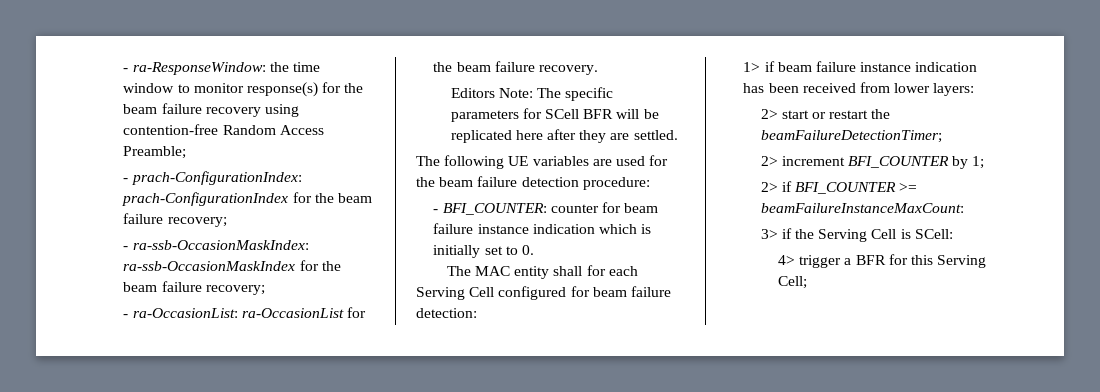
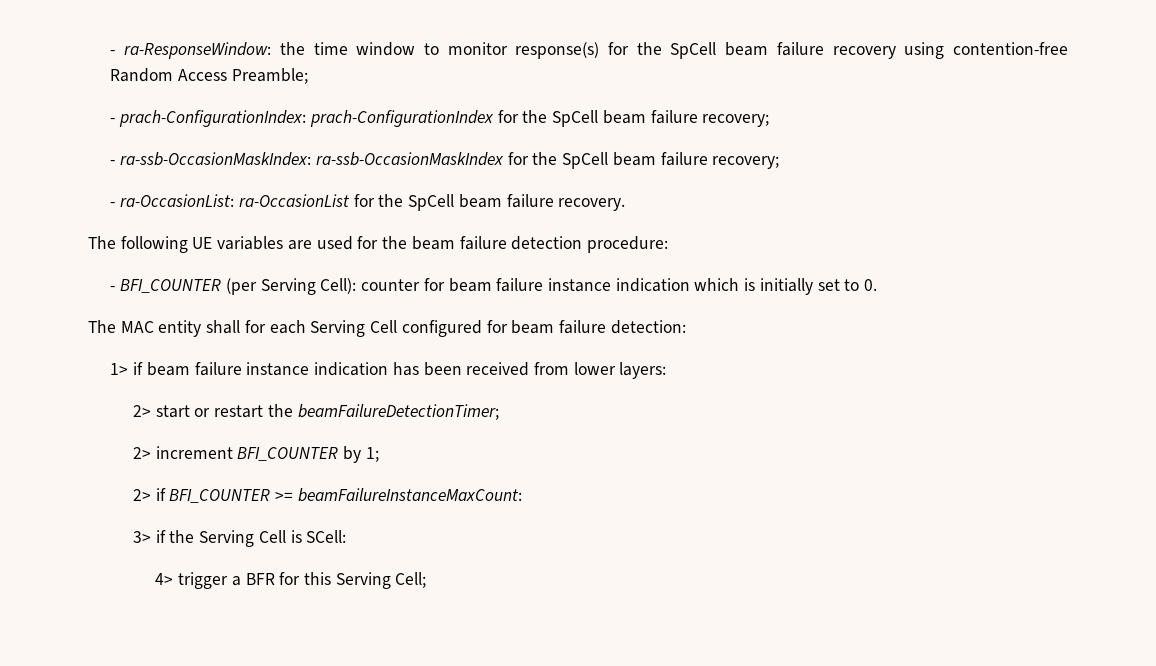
- - ra-ResponseWindow: the time window to monitor response(s) for the beam failure recovery using contention-free Random Access Preamble;
+ - ra-ResponseWindow: the time window to monitor response(s) for the SpCell beam failure recovery using contention-free Random Access Preamble;
- - prach-ConfigurationIndex: prach-ConfigurationIndex for the beam failure recovery;
+ - prach-ConfigurationIndex: prach-ConfigurationIndex for the SpCell beam failure recovery;
- - ra-ssb-OccasionMaskIndex: ra-ssb-OccasionMaskIndex for the beam failure recovery;
+ - ra-ssb-OccasionMaskIndex: ra-ssb-OccasionMaskIndex for the SpCell beam failure recovery;
- - ra-OccasionList: ra-OccasionList for the beam failure recovery.
+ - ra-OccasionList: ra-OccasionList for the SpCell beam failure recovery.
- Editors Note: The specific parameters for SCell BFR will be replicated here after they are settled.
- - BFI_COUNTER: counter for beam failure instance indication which is initially set to 0.
+ - BFI_COUNTER (per Serving Cell): counter for beam failure instance indication which is initially set to 0.

